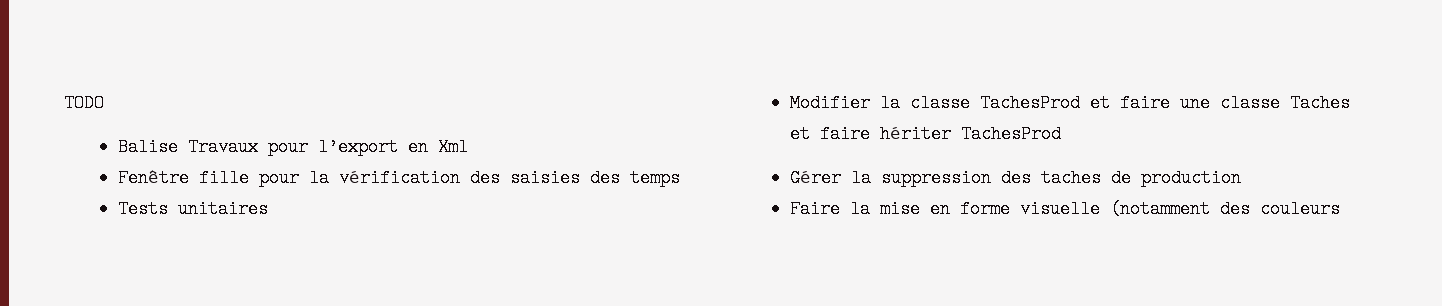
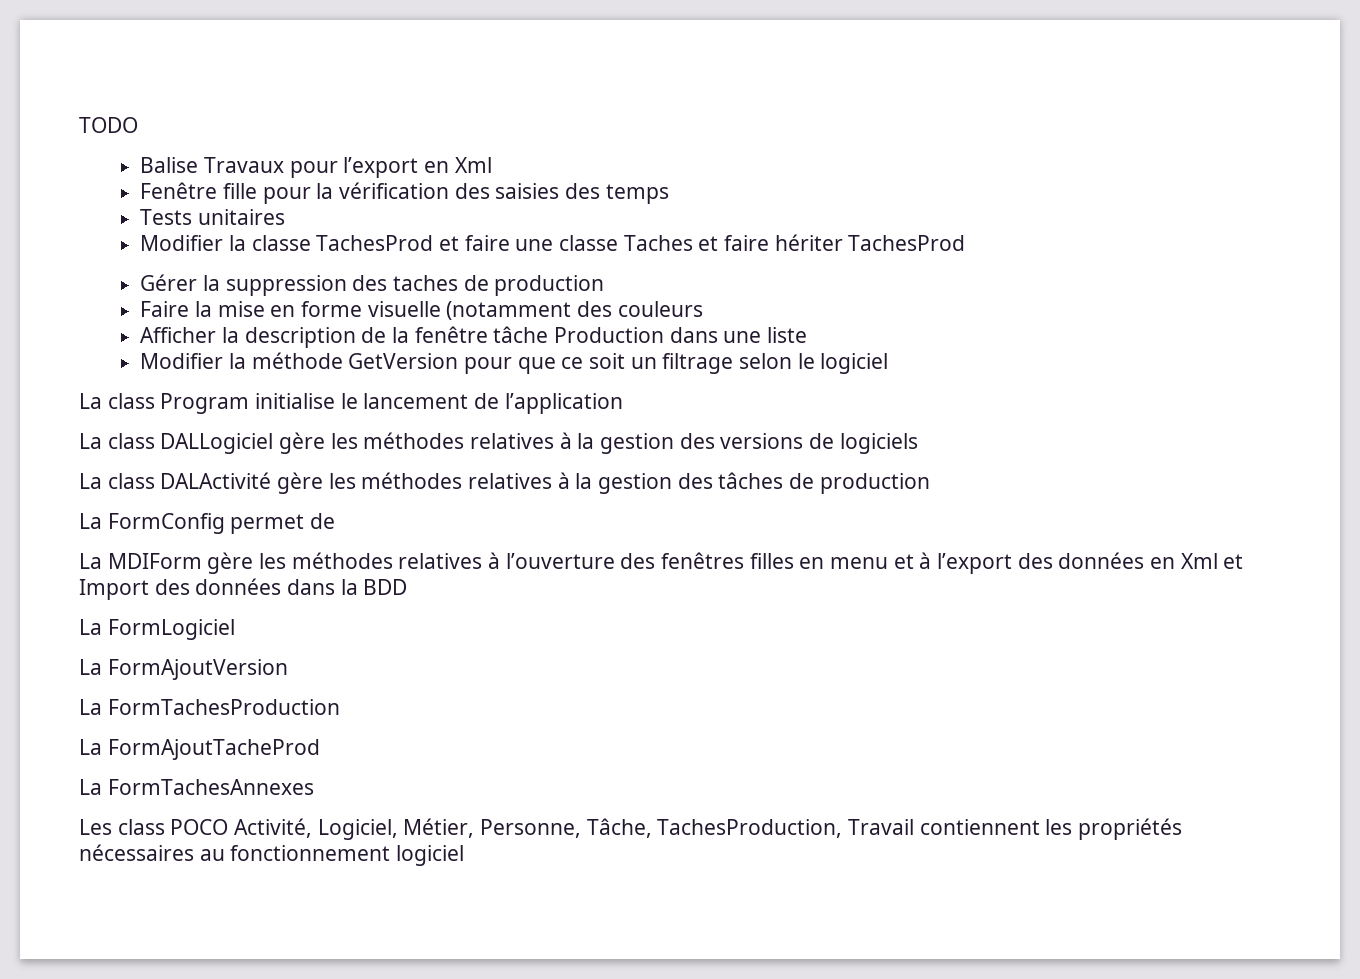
+ Afficher la description de la fenêtre tâche Production dans une liste
+ Modifier la méthode GetVersion pour que ce soit un filtrage selon le logiciel
+ La class Program initialise le lancement de l’application
+ La class DALLogiciel gère les méthodes relatives à la gestion des versions de logiciels
+ La class DALActivité gère les méthodes relatives à la gestion des tâches de production
+ La FormConfig permet de
+ La MDIForm gère les méthodes relatives à l’ouverture des fenêtres filles en menu et à l’export des données en Xml et Import des données dans la BDD
+ La FormLogiciel
+ La FormAjoutVersion
+ La FormTachesProduction
+ La FormAjoutTacheProd
+ La FormTachesAnnexes
+ Les class POCO Activité, Logiciel, Métier, Personne, Tâche, TachesProduction, Travail contiennent les propriétés nécessaires au fonctionnement logiciel

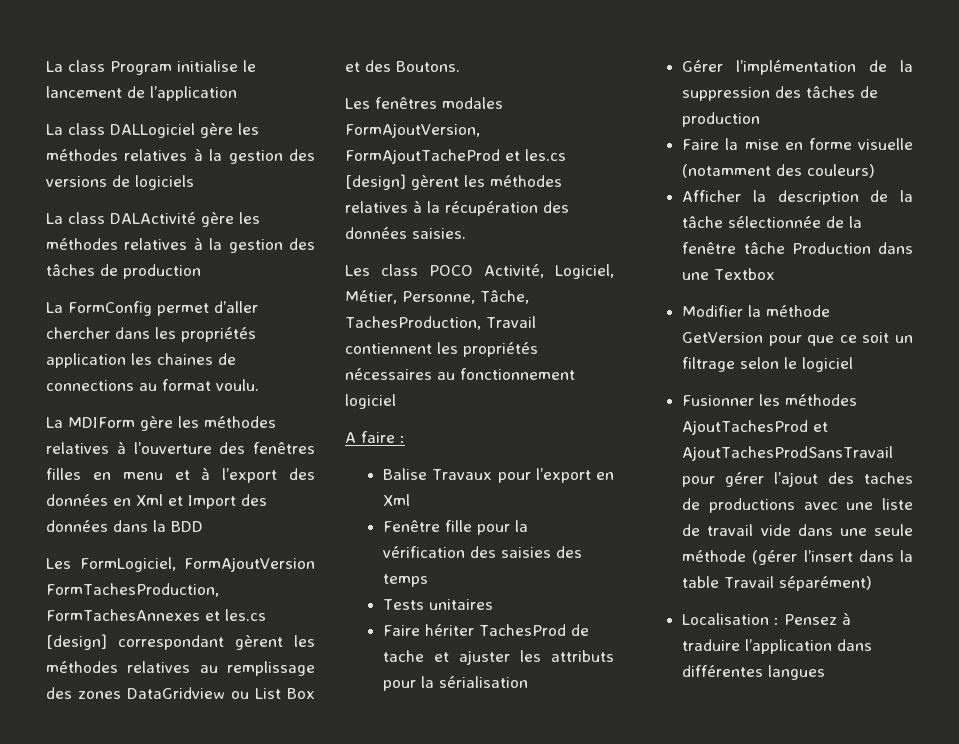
- TODO
- Balise Travaux pour l’export en Xml
- Fenêtre fille pour la vérification des saisies des temps
- Tests unitaires
- Modifier la classe TachesProd et faire une classe Taches et faire hériter TachesProd
- Gérer la suppression des taches de production
- Faire la mise en forme visuelle (notamment des couleurs
- Afficher la description de la fenêtre tâche Production dans une liste
- Modifier la méthode GetVersion pour que ce soit un filtrage selon le logiciel
- La FormConfig permet de
+ La FormConfig permet d’aller chercher dans les propriétés application les chaines de connections au format voulu.
- La FormLogiciel
- La FormAjoutVersion
- La FormTachesProduction
- La FormAjoutTacheProd
- La FormTachesAnnexes
+ Les FormLogiciel, FormAjoutVersion FormTachesProduction, FormTachesAnnexes et les.cs [design] correspondant gèrent les méthodes relatives au remplissage des zones DataGridview ou List Box et des Boutons.
+ Les fenêtres modales FormAjoutVersion, FormAjoutTacheProd et les.cs [design] gèrent les méthodes relatives à la récupération des données saisies.
+ A faire :
+ Balise Travaux pour l’export en Xml
+ Fenêtre fille pour la vérification des saisies des temps
+ Tests unitaires
+ Faire hériter TachesProd de tache et ajuster les attributs pour la sérialisation
+ Gérer l’implémentation de la suppression des tâches de production
+ Faire la mise en forme visuelle (notamment des couleurs)
+ Afficher la description de la tâche sélectionnée de la fenêtre tâche Production dans une Textbox
+ Modifier la méthode GetVersion pour que ce soit un filtrage selon le logiciel
+ Fusionner les méthodes AjoutTachesProd et AjoutTachesProdSansTravail pour gérer l’ajout des taches de productions avec une liste de travail vide dans une seule méthode (gérer l’insert dans la table Travail séparément)
+ Localisation : Pensez à traduire l’application dans différentes langues

